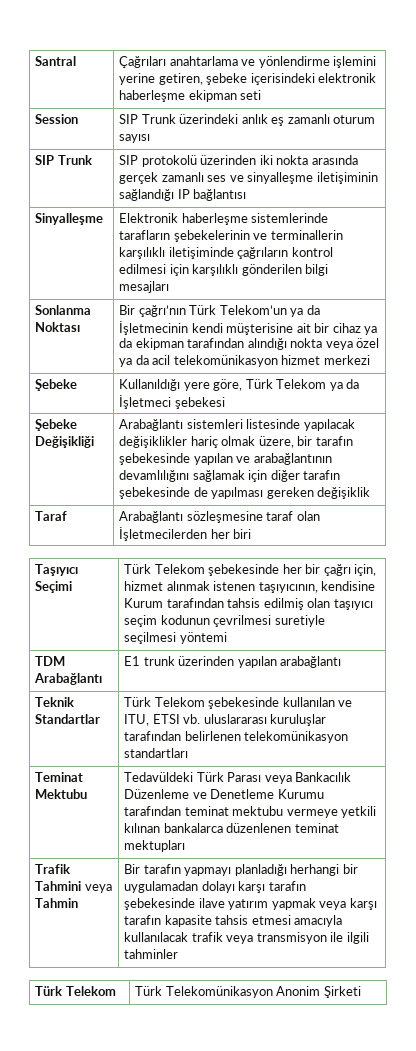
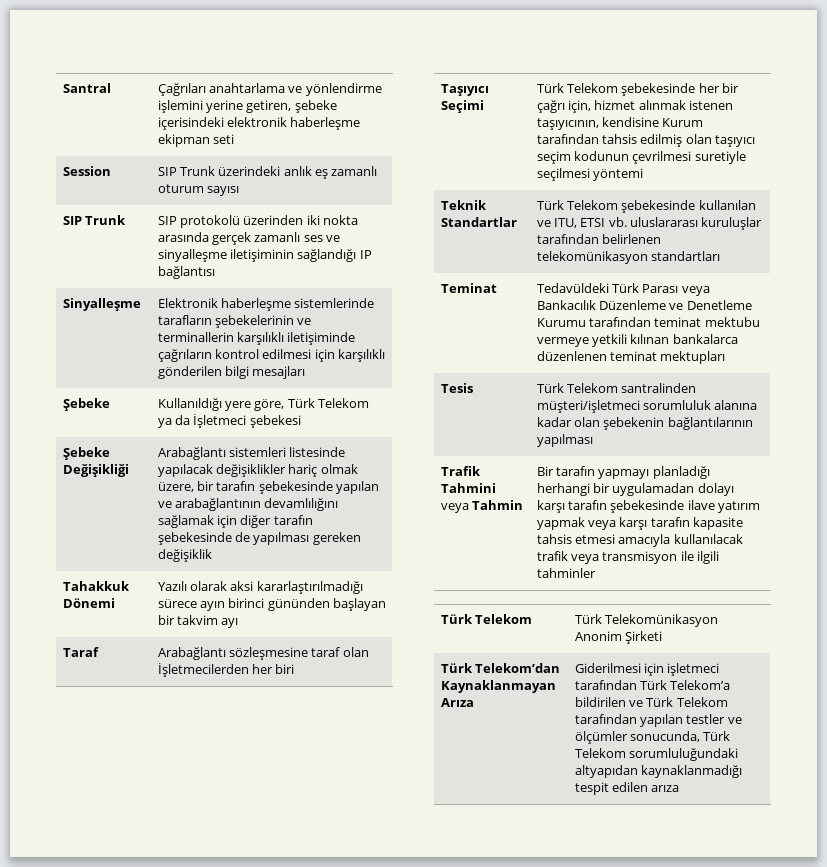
- Sonlanma Noktası | Bir çağrı’nın Türk Telekom’un ya da İşletmecinin kendi müşterisine ait bir cihaz ya da ekipman tarafından alındığı nokta veya özel ya da acil telekomünikasyon hizmet merkezi
+ Tahakkuk Dönemi | Yazılı olarak aksi kararlaştırılmadığı sürece ayın birinci gününden başlayan bir takvim ayı
- TDM Arabağlantı | E1 trunk üzerinden yapılan arabağlantı
- Teminat Mektubu | Tedavüldeki Türk Parası veya Bankacılık Düzenleme ve Denetleme Kurumu tarafından teminat mektubu vermeye yetkili kılınan bankalarca düzenlenen teminat mektupları
+ Teminat | Tedavüldeki Türk Parası veya Bankacılık Düzenleme ve Denetleme Kurumu tarafından teminat mektubu vermeye yetkili kılınan bankalarca düzenlenen teminat mektupları
+ Tesis | Türk Telekom santralinden müşteri/işletmeci sorumluluk alanına kadar olan şebekenin bağlantılarının yapılması
+ Türk Telekom’dan Kaynaklanmayan Arıza | Giderilmesi için işletmeci tarafından Türk Telekom’a bildirilen ve Türk Telekom tarafından yapılan testler ve ölçümler sonucunda, Türk Telekom sorumluluğundaki altyapıdan kaynaklanmadığı tespit edilen arıza

